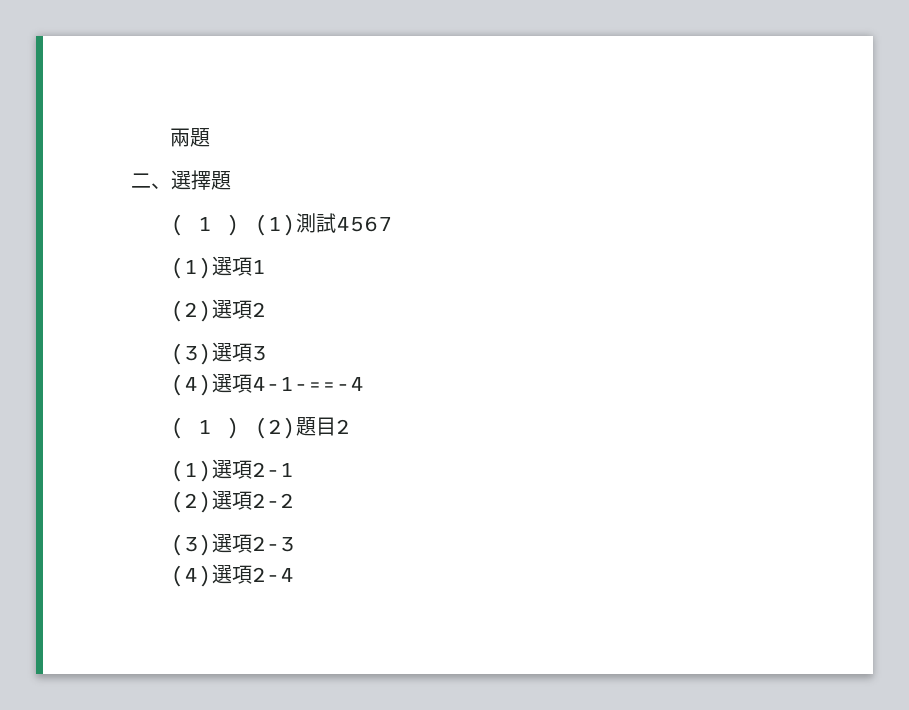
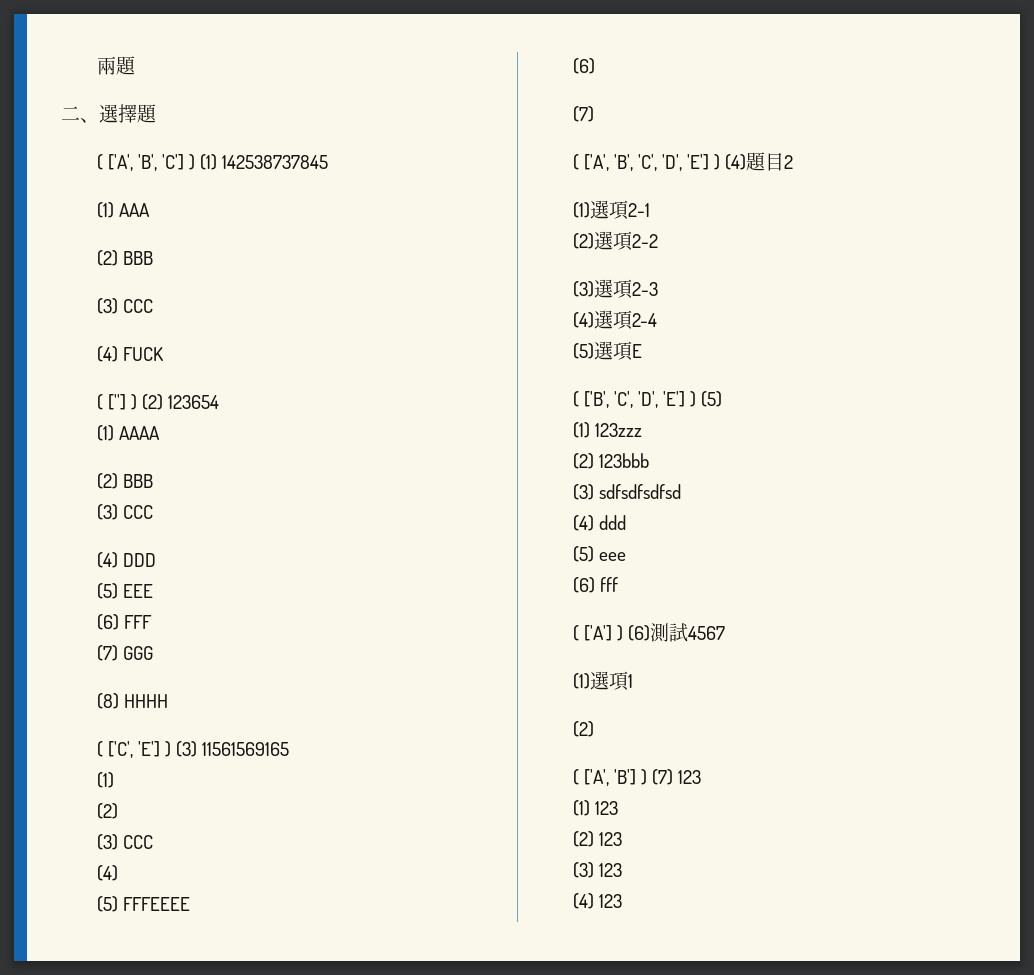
- ( 1 ) (1)測試4567
- (1)選項1
- (2)選項2
- (3)選項3
- (4)選項4-1-==-4
- ( 1 ) (2)題目2
+ ( ['A', 'B', 'C'] ) (1) 142538737845
+ (1) AAA
+ (2) BBB
+ (3) CCC
+ (4) FUCK
+ ( [''] ) (2) 123654
+ (1) AAAA
+ (2) BBB
+ (3) CCC
+ (4) DDD
+ (5) EEE
+ (6) FFF
+ (7) GGG
+ (8) HHHH
+ ( ['C', 'E'] ) (3) 11561569165
+ (1)
+ (2)
+ (3) CCC
+ (4)
+ (5) FFFEEEE
+ (6)
+ (7)
+ ( ['A', 'B', 'C', 'D', 'E'] ) (4)題目2
+ (5)選項E
+ ( ['B', 'C', 'D', 'E'] ) (5)
+ (1) 123zzz
+ (2) 123bbb
+ (3) sdfsdfsdfsd
+ (4) ddd
+ (5) eee
+ (6) fff
+ ( ['A'] ) (6)測試4567
+ (1)選項1
+ (2)
+ ( ['A', 'B'] ) (7) 123
+ (1) 123
+ (2) 123
+ (3) 123
+ (4) 123

